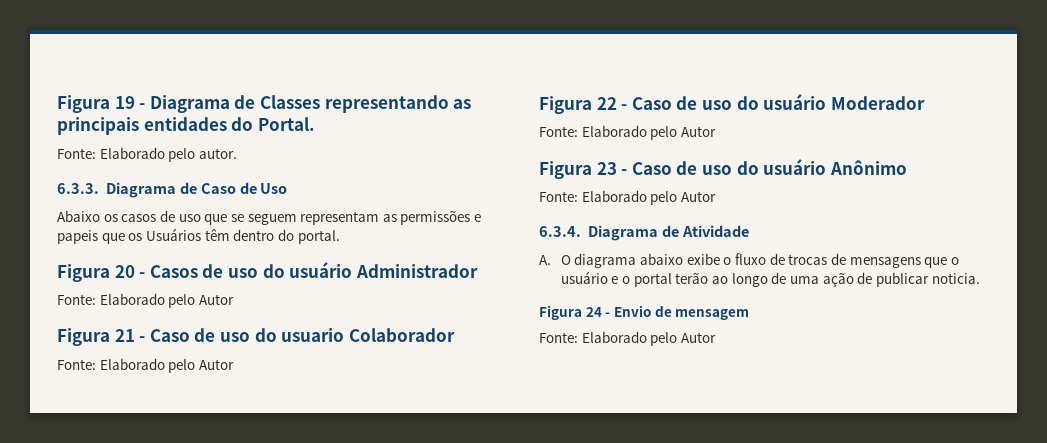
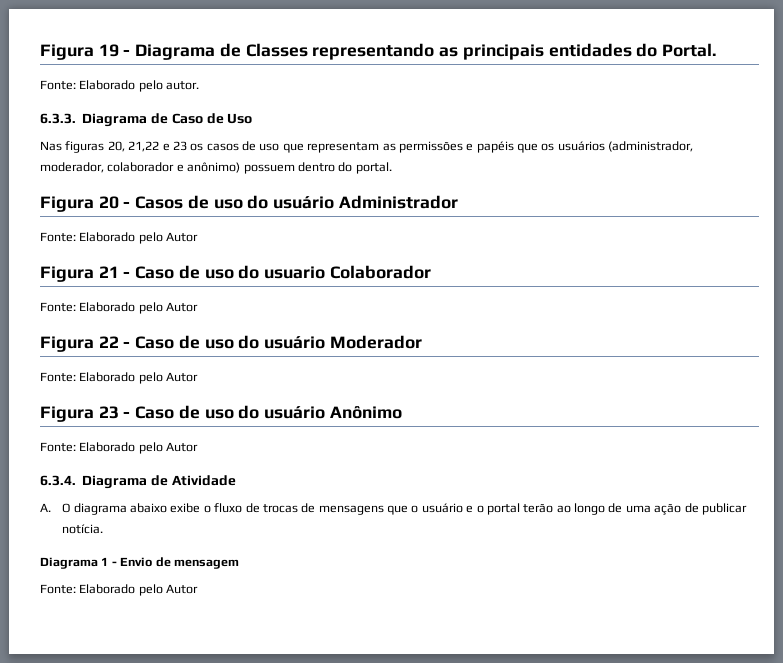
- Abaixo os casos de uso que se seguem representam as permissões e papeis que os Usuários têm dentro do portal.
+ Nas figuras 20, 21,22 e 23 os casos de uso que representam as permissões e papéis que os usuários (administrador, moderador, colaborador e anônimo) possuem dentro do portal.
- A. O diagrama abaixo exibe o fluxo de trocas de mensagens que o usuário e o portal terão ao longo de uma ação de publicar noticia.
- Figura 24 - Envio de mensagem
+ A. O diagrama abaixo exibe o fluxo de trocas de mensagens que o usuário e o portal terão ao longo de uma ação de publicar notícia.
+ Diagrama 1 - Envio de mensagem

